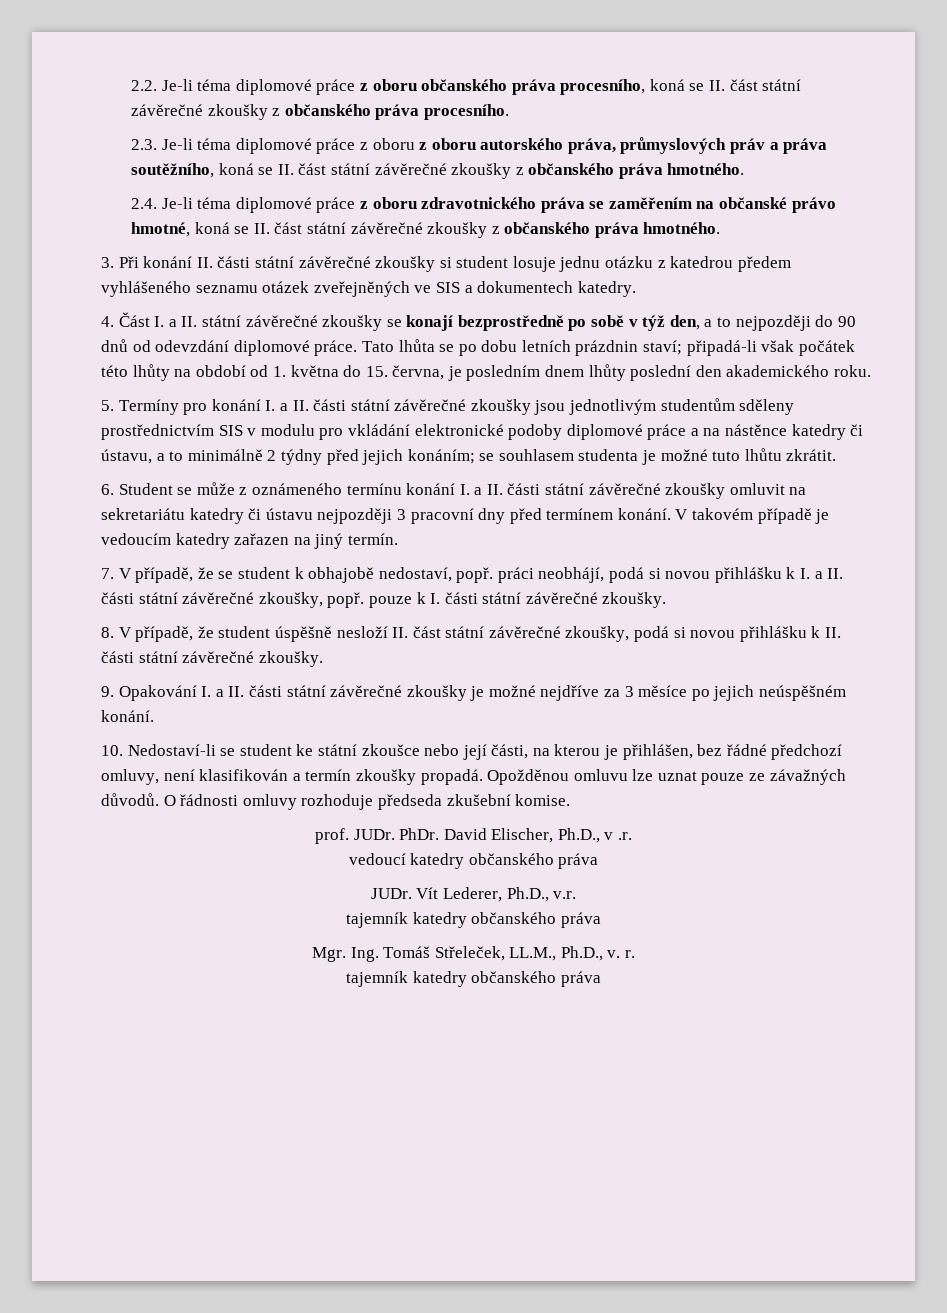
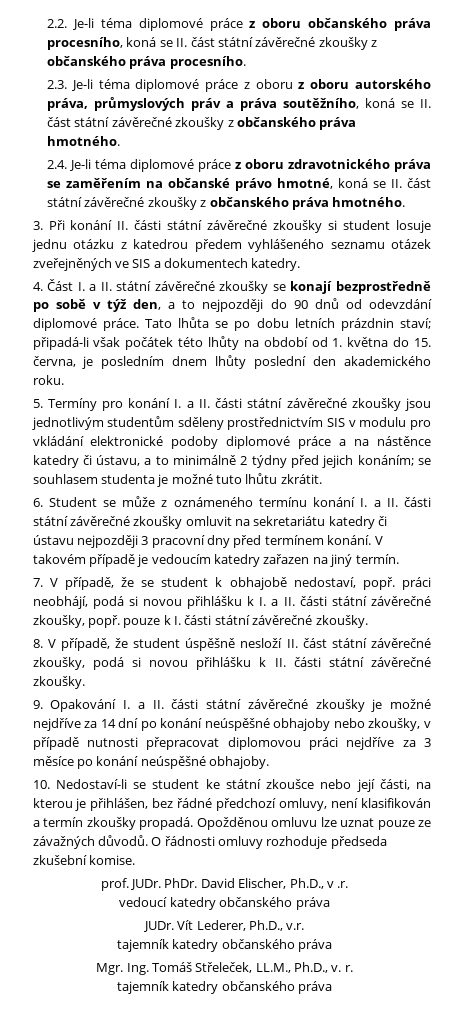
- 9. Opakování I. a II. části státní závěrečné zkoušky je možné nejdříve za 3 měsíce po jejich neúspěšném konání.
+ 9. Opakování I. a II. části státní závěrečné zkoušky je možné nejdříve za 14 dní po konání neúspěšné obhajoby nebo zkoušky, v případě nutnosti přepracovat diplomovou práci nejdříve za 3 měsíce po konání neúspěšné obhajoby.

